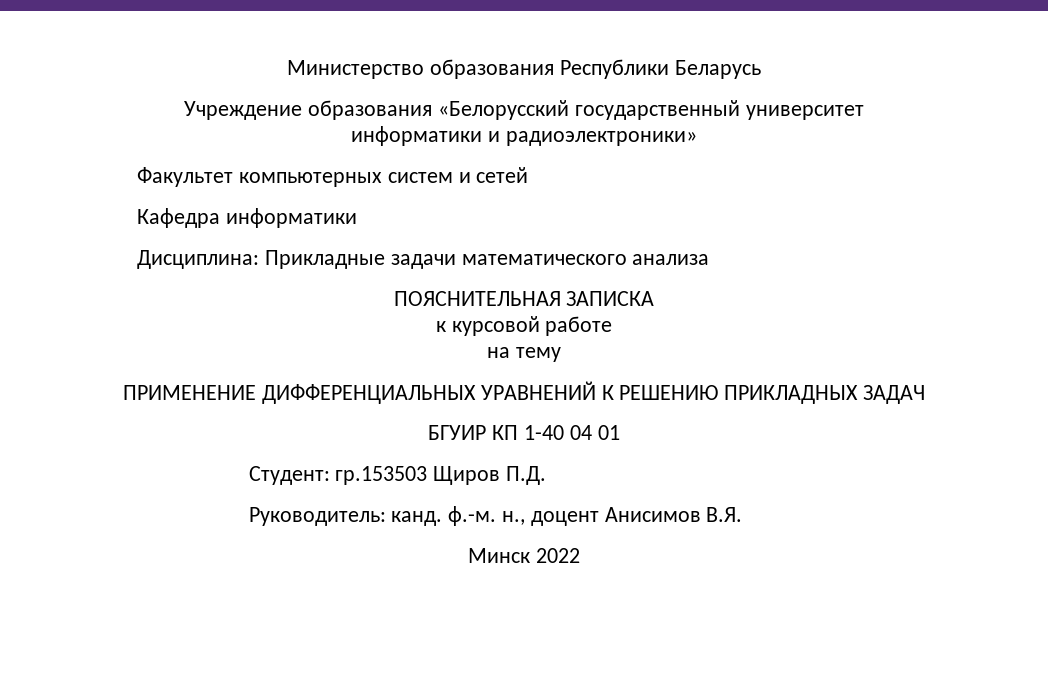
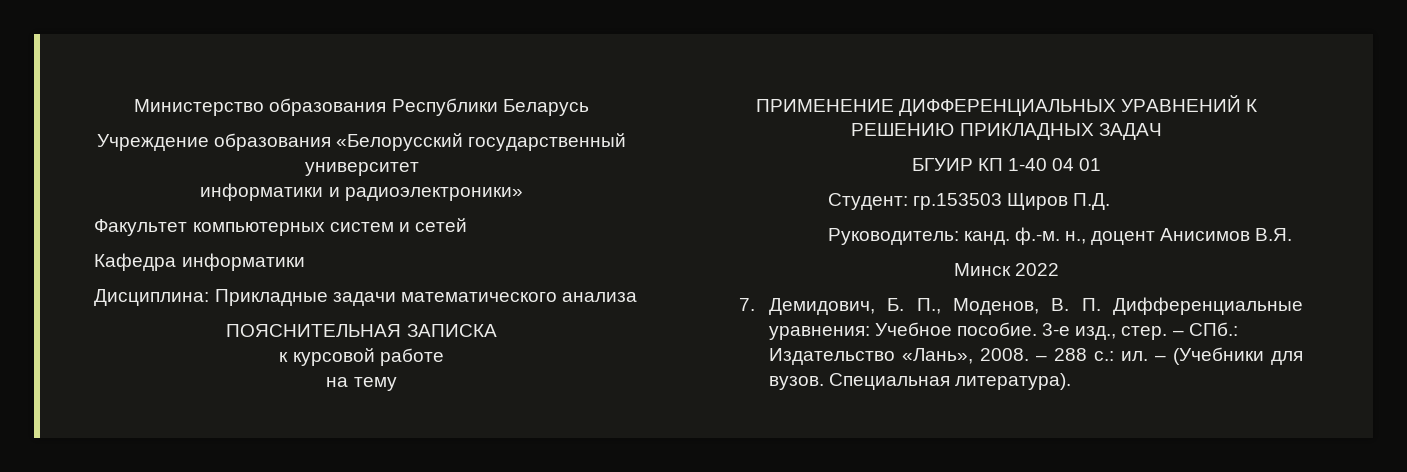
+ 7. Демидович, Б. П., Моденов, В. П. Дифференциальные уравнения: Учебное пособие. 3-е изд., стер. – СПб.: Издательство «Лань», 2008. – 288 с.: ил. – (Учебники для вузов. Специальная литература).

